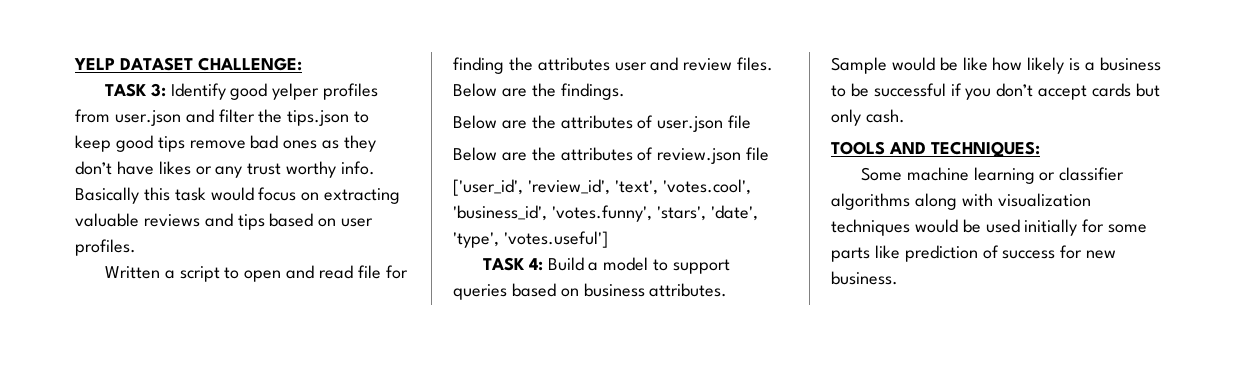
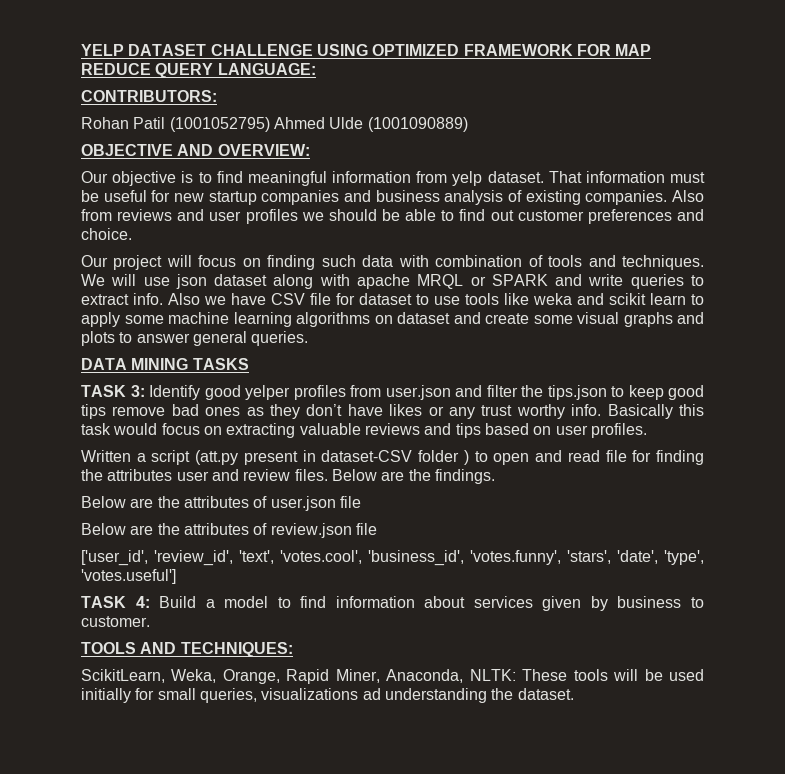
- YELP DATASET CHALLENGE:
+ YELP DATASET CHALLENGE USING OPTIMIZED FRAMEWORK FOR MAP REDUCE QUERY LANGUAGE:
+ CONTRIBUTORS:
+ Rohan Patil (1001052795) Ahmed Ulde (1001090889)
+ OBJECTIVE AND OVERVIEW:
+ Our objective is to find meaningful information from yelp dataset. That information must be useful for new startup companies and business analysis of existing companies. Also from reviews and user profiles we should be able to find out customer preferences and choice.
+ Our project will focus on finding such data with combination of tools and techniques. We will use json dataset along with apache MRQL or SPARK and write queries to extract info. Also we have CSV file for dataset to use tools like weka and scikit learn to apply some machine learning algorithms on dataset and create some visual graphs and plots to answer general queries.
+ DATA MINING TASKS
- Written a script to open and read file for finding the attributes user and review files.
+ Written a script (att.py present in dataset-CSV folder ) to open and read file for finding the attributes user and review files.
- TASK 4: Build a model to support queries based on business attributes. Sample would be like how likely is a business to be successful if you don’t accept cards but only cash.
+ TASK 4: Build a model to find information about services given by business to customer.
  TOOLS AND TECHNIQUES:
- Some machine learning or classifier algorithms along with visualization techniques would be used initially for some parts like prediction of success for new business.
+ ScikitLearn, Weka, Orange, Rapid Miner, Anaconda, NLTK: These tools will be used initially for small queries, visualizations ad understanding the dataset.

